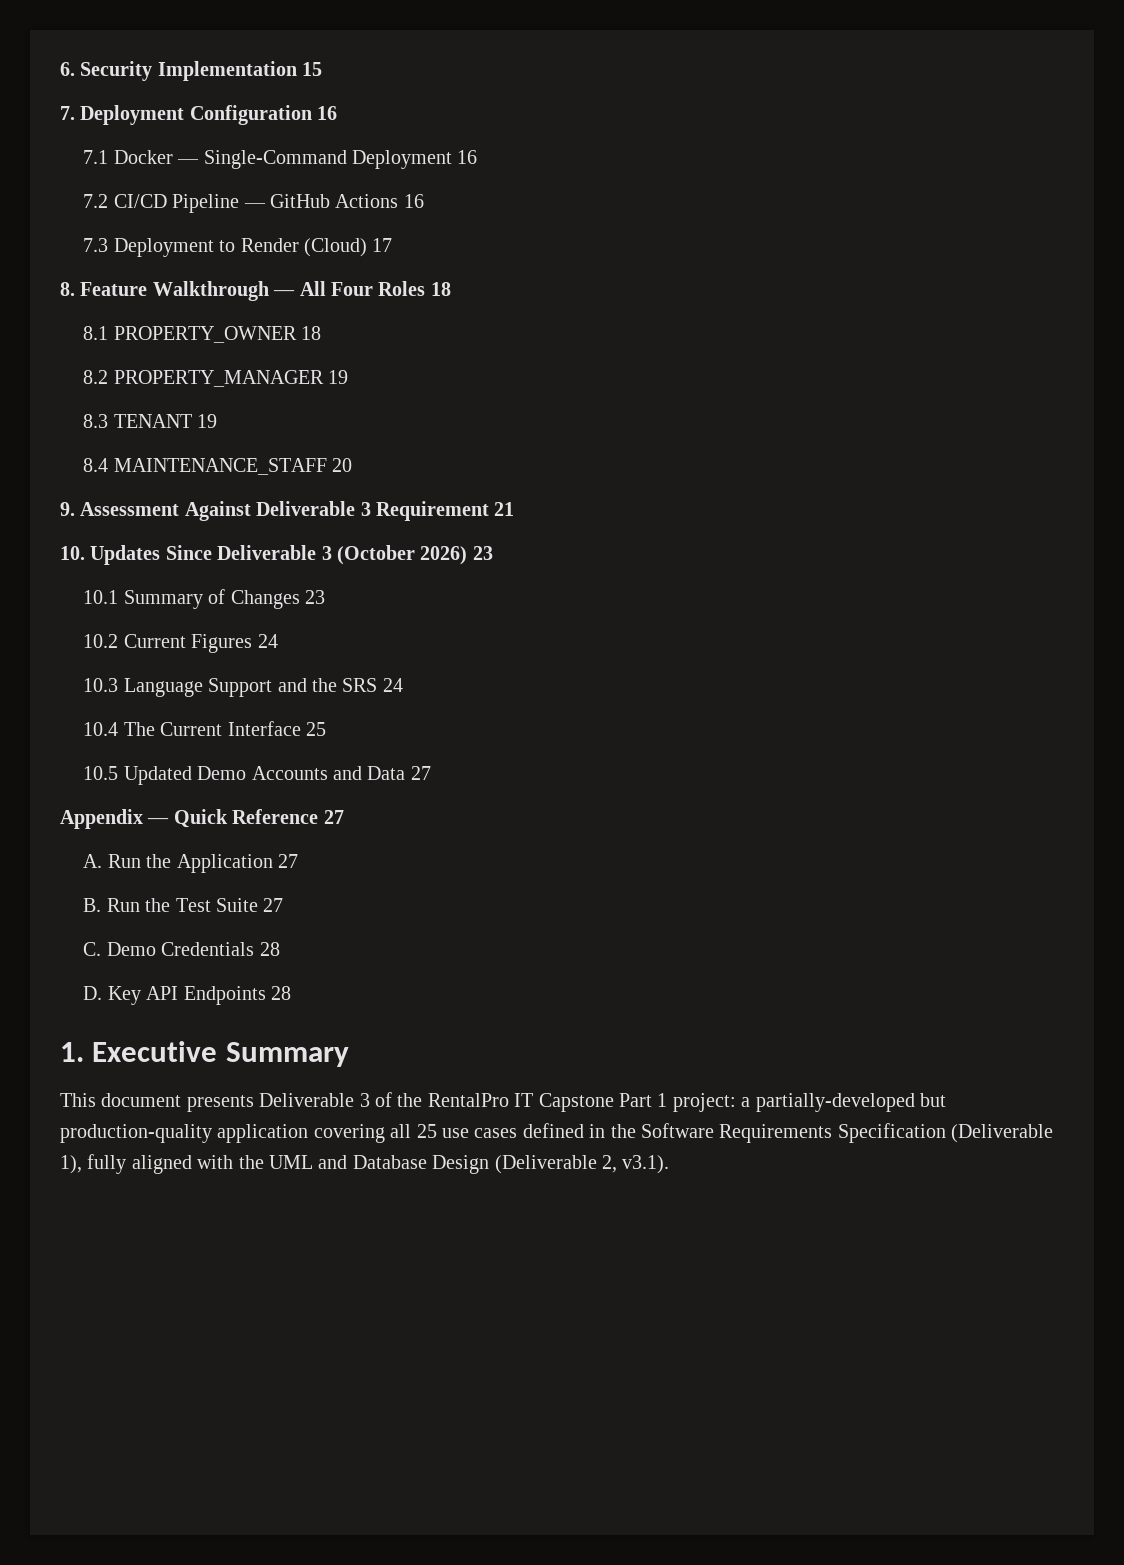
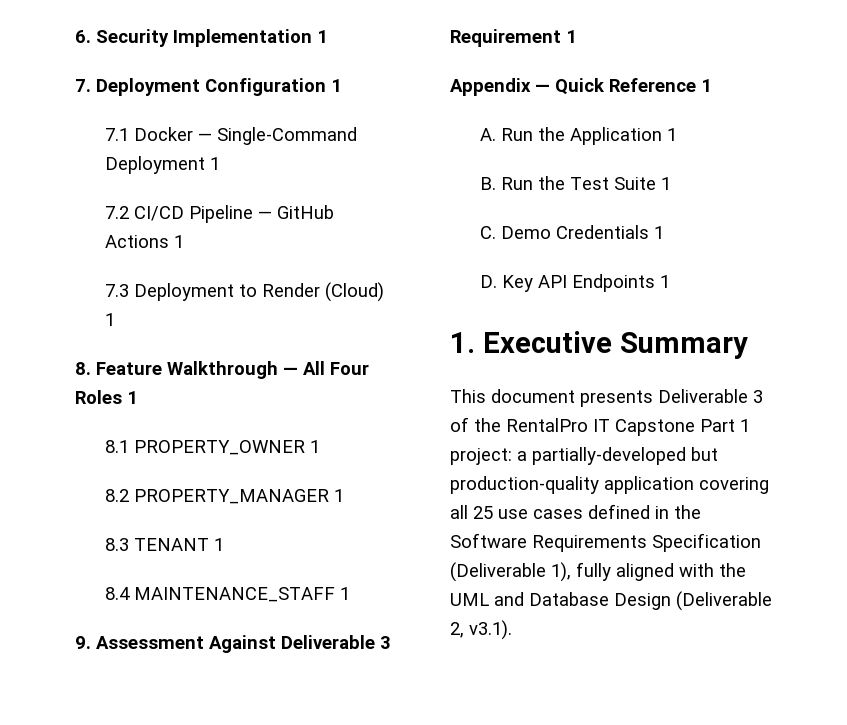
- 6. Security Implementation 15
+ 6. Security Implementation 1
- 7. Deployment Configuration 16
+ 7. Deployment Configuration 1
- 7.1 Docker — Single-Command Deployment 16
+ 7.1 Docker — Single-Command Deployment 1
- 7.2 CI/CD Pipeline — GitHub Actions 16
+ 7.2 CI/CD Pipeline — GitHub Actions 1
- 7.3 Deployment to Render (Cloud) 17
+ 7.3 Deployment to Render (Cloud) 1
- 8. Feature Walkthrough — All Four Roles 18
+ 8. Feature Walkthrough — All Four Roles 1
- 8.1 PROPERTY_OWNER 18
+ 8.1 PROPERTY_OWNER 1
- 8.2 PROPERTY_MANAGER 19
+ 8.2 PROPERTY_MANAGER 1
- 8.3 TENANT 19
+ 8.3 TENANT 1
- 8.4 MAINTENANCE_STAFF 20
+ 8.4 MAINTENANCE_STAFF 1
- 9. Assessment Against Deliverable 3 Requirement 21
- 10. Updates Since Deliverable 3 (October 2026) 23
- 10.1 Summary of Changes 23
- 10.2 Current Figures 24
- 10.3 Language Support and the SRS 24
- 10.4 The Current Interface 25
- 10.5 Updated Demo Accounts and Data 27
+ 9. Assessment Against Deliverable 3 Requirement 1
- Appendix — Quick Reference 27
+ Appendix — Quick Reference 1
- A. Run the Application 27
+ A. Run the Application 1
- B. Run the Test Suite 27
+ B. Run the Test Suite 1
- C. Demo Credentials 28
+ C. Demo Credentials 1
- D. Key API Endpoints 28
+ D. Key API Endpoints 1

